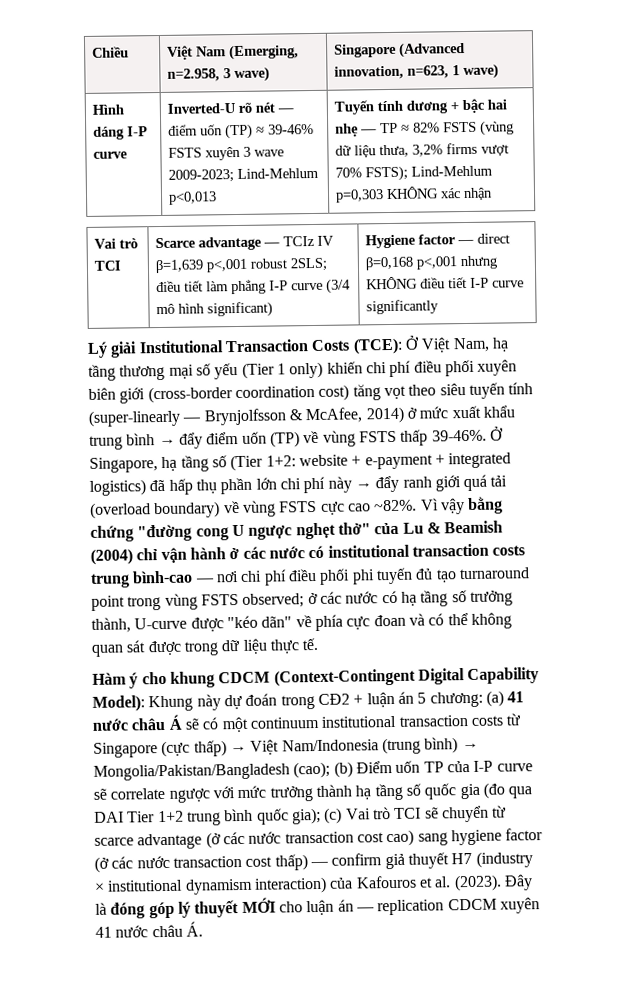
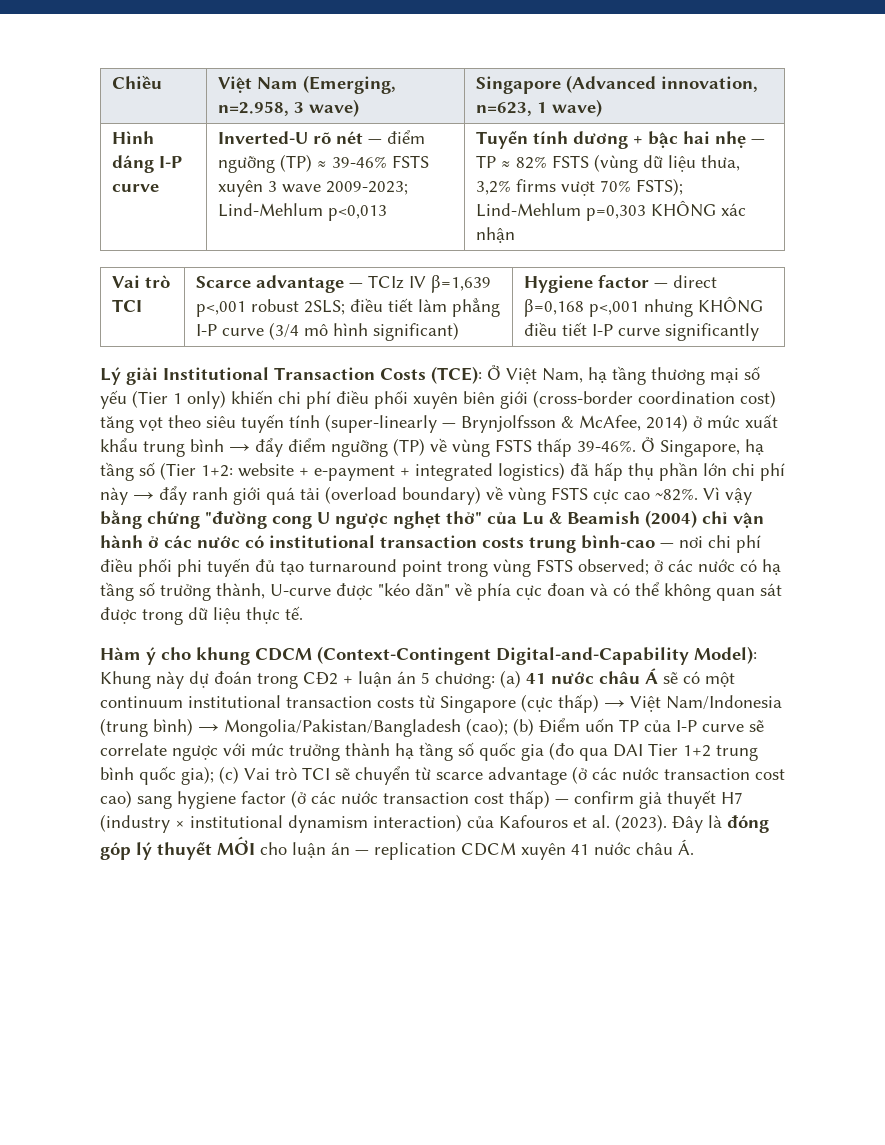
- Inverted-U rõ nét — điểm uốn (TP) ≈ 39-46% FSTS xuyên 3 wave 2009-2023; Lind-Mehlum p<0,013
+ Inverted-U rõ nét — điểm ngưỡng (TP) ≈ 39-46% FSTS xuyên 3 wave 2009-2023; Lind-Mehlum p<0,013
- Lý giải Institutional Transaction Costs (TCE): Ở Việt Nam, hạ tầng thương mại số yếu (Tier 1 only) khiến chi phí điều phối xuyên biên giới (cross-border coordination cost) tăng vọt theo siêu tuyến tính (super-linearly — Brynjolfsson & McAfee, 2014) ở mức xuất khẩu trung bình → đẩy điểm uốn (TP) về vùng FSTS thấp 39-46%.
+ Lý giải Institutional Transaction Costs (TCE): Ở Việt Nam, hạ tầng thương mại số yếu (Tier 1 only) khiến chi phí điều phối xuyên biên giới (cross-border coordination cost) tăng vọt theo siêu tuyến tính (super-linearly — Brynjolfsson & McAfee, 2014) ở mức xuất khẩu trung bình → đẩy điểm ngưỡng (TP) về vùng FSTS thấp 39-46%.
- Hàm ý cho khung CDCM (Context-Contingent Digital Capability Model):
+ Hàm ý cho khung CDCM (Context-Contingent Digital-and-Capability Model):

